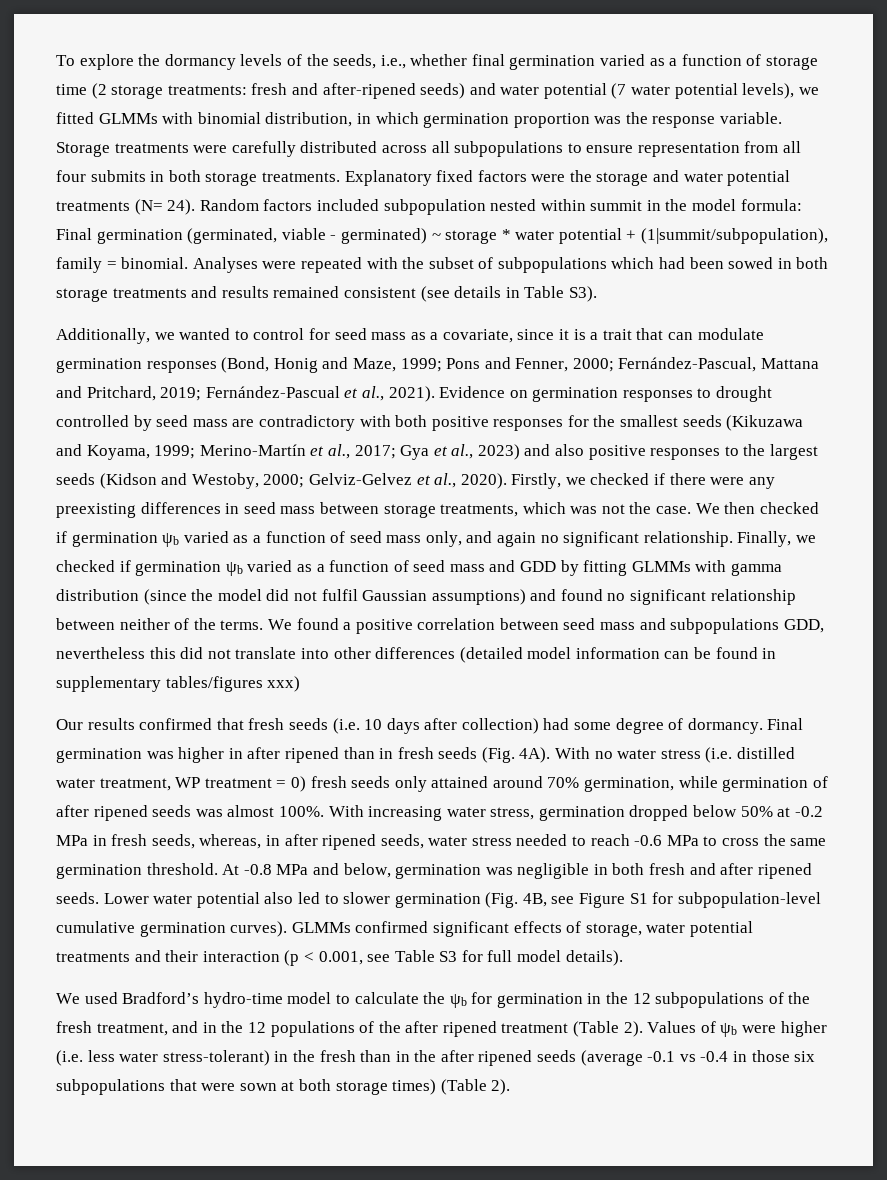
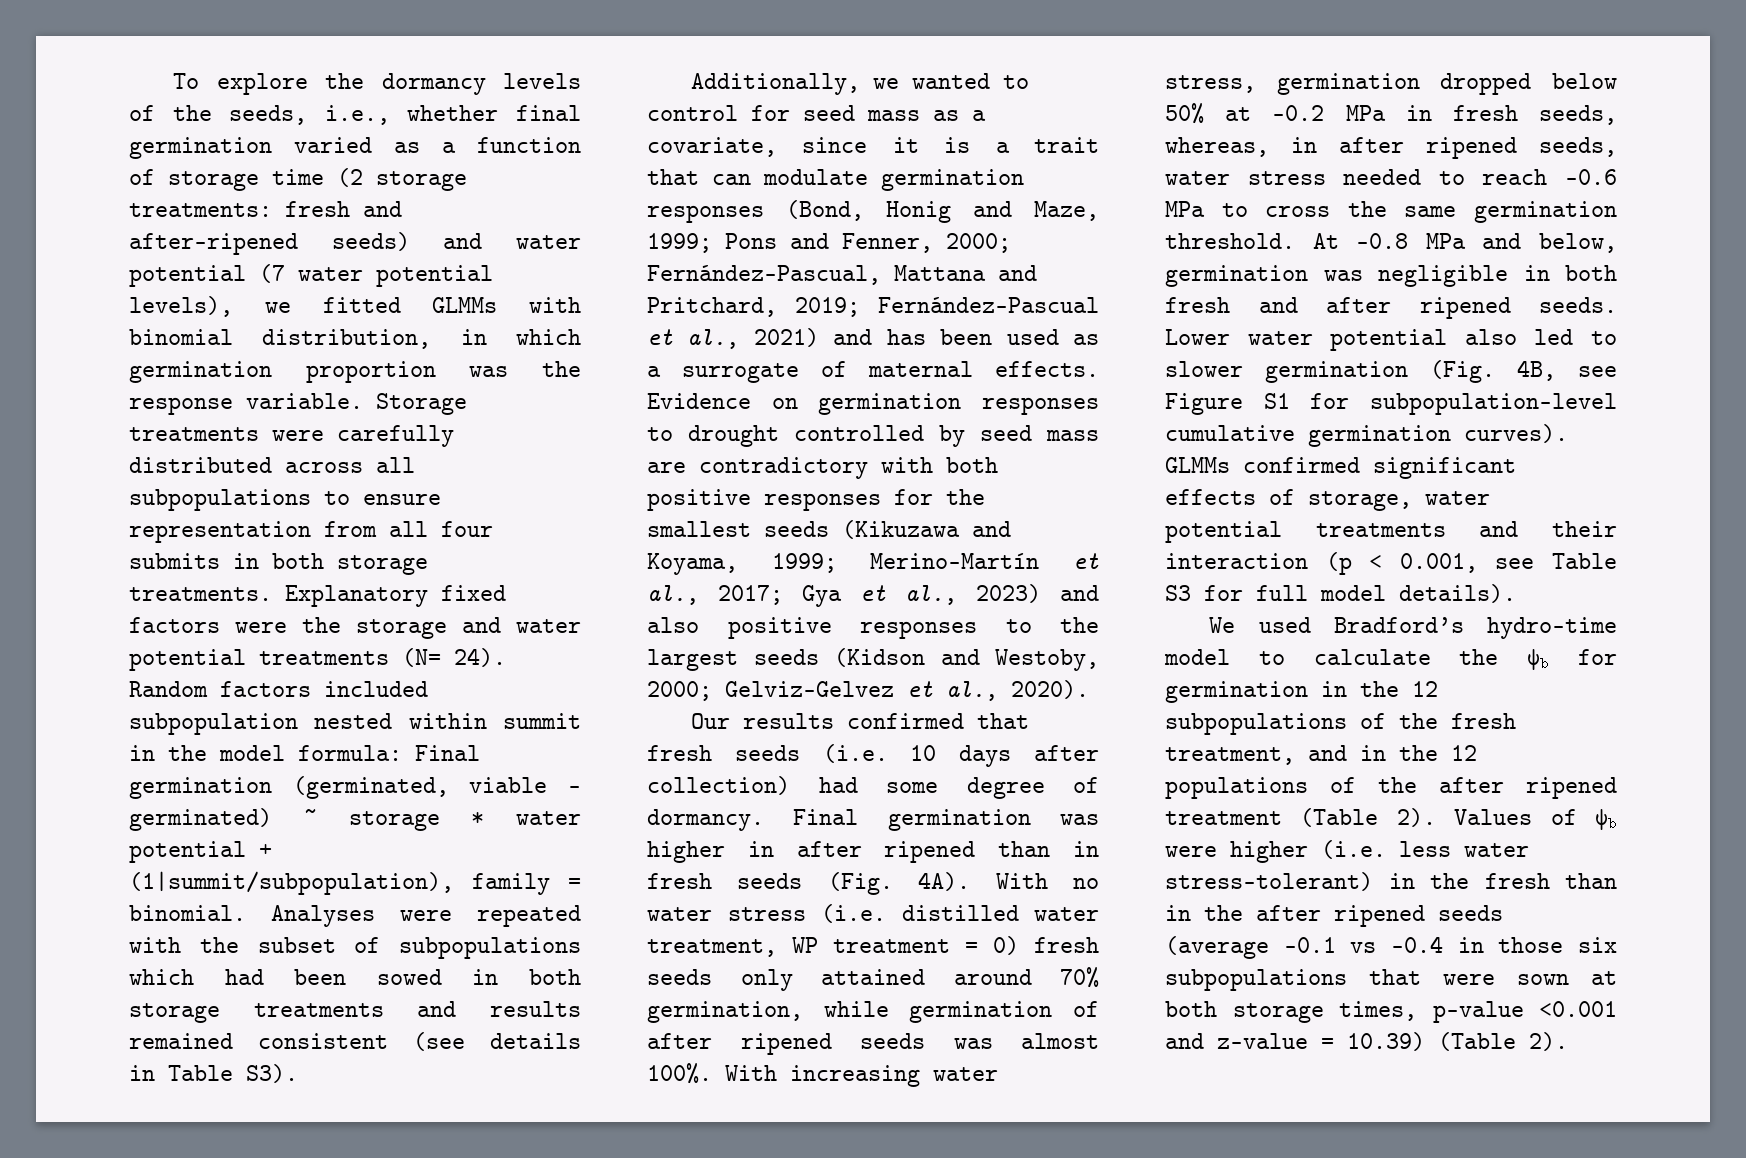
- Additionally, we wanted to control for seed mass as a covariate, since it is a trait that can modulate germination responses (Bond, Honig and Maze, 1999; Pons and Fenner, 2000; Fernández-Pascual, Mattana and Pritchard, 2019; Fernández-Pascual et al., 2021).
+ Additionally, we wanted to control for seed mass as a covariate, since it is a trait that can modulate germination responses (Bond, Honig and Maze, 1999; Pons and Fenner, 2000; Fernández-Pascual, Mattana and Pritchard, 2019; Fernández-Pascual et al., 2021) and has been used as a surrogate of maternal effects.
- Firstly, we checked if there were any preexisting differences in seed mass between storage treatments, which was not the case. We then checked if germination ψb varied as a function of seed mass only, and again no significant relationship. Finally, we checked if germination ψb varied as a function of seed mass and GDD by fitting GLMMs with gamma distribution (since the model did not fulfil Gaussian assumptions) and found no significant relationship between neither of the terms. We found a positive correlation between seed mass and subpopulations GDD, nevertheless this did not translate into other differences (detailed model information can be found in supplementary tables/figures xxx)
- Values of ψb were higher (i.e. less water stress-tolerant) in the fresh than in the after ripened seeds (average -0.1 vs -0.4 in those six subpopulations that were sown at both storage times) (Table 2).
+ Values of ψb were higher (i.e. less water stress-tolerant) in the fresh than in the after ripened seeds (average -0.1 vs -0.4 in those six subpopulations that were sown at both storage times, p-value <0.001 and z-value = 10.39) (Table 2).

